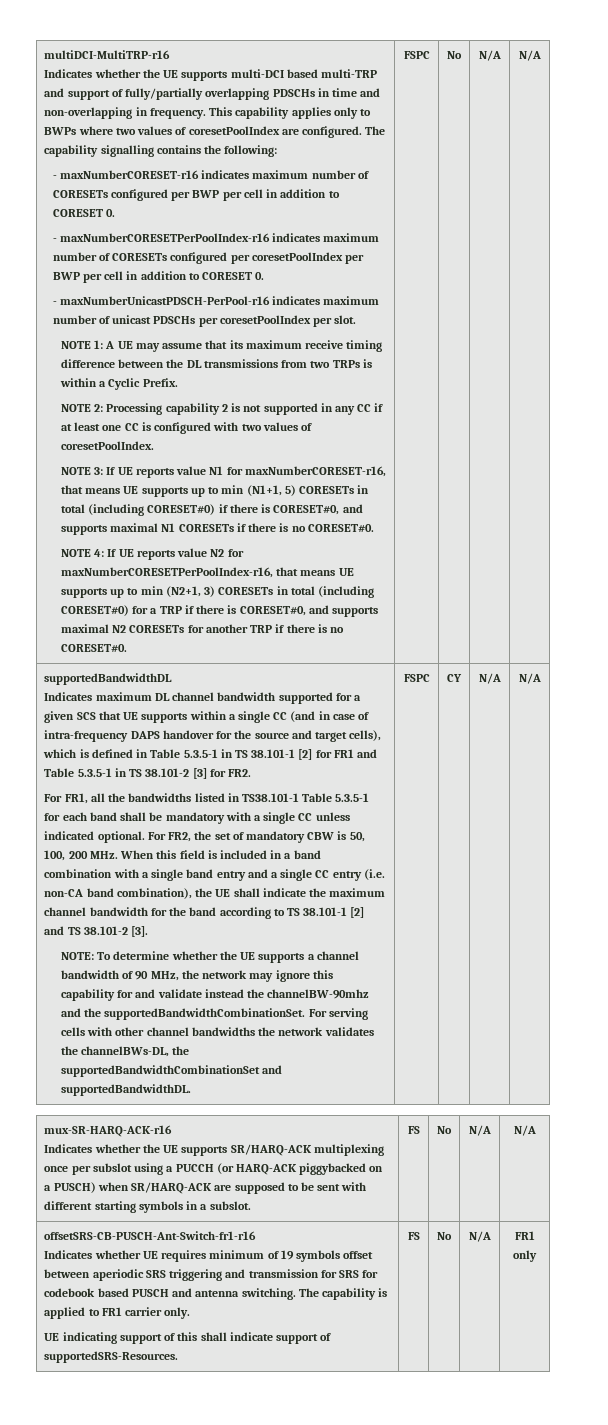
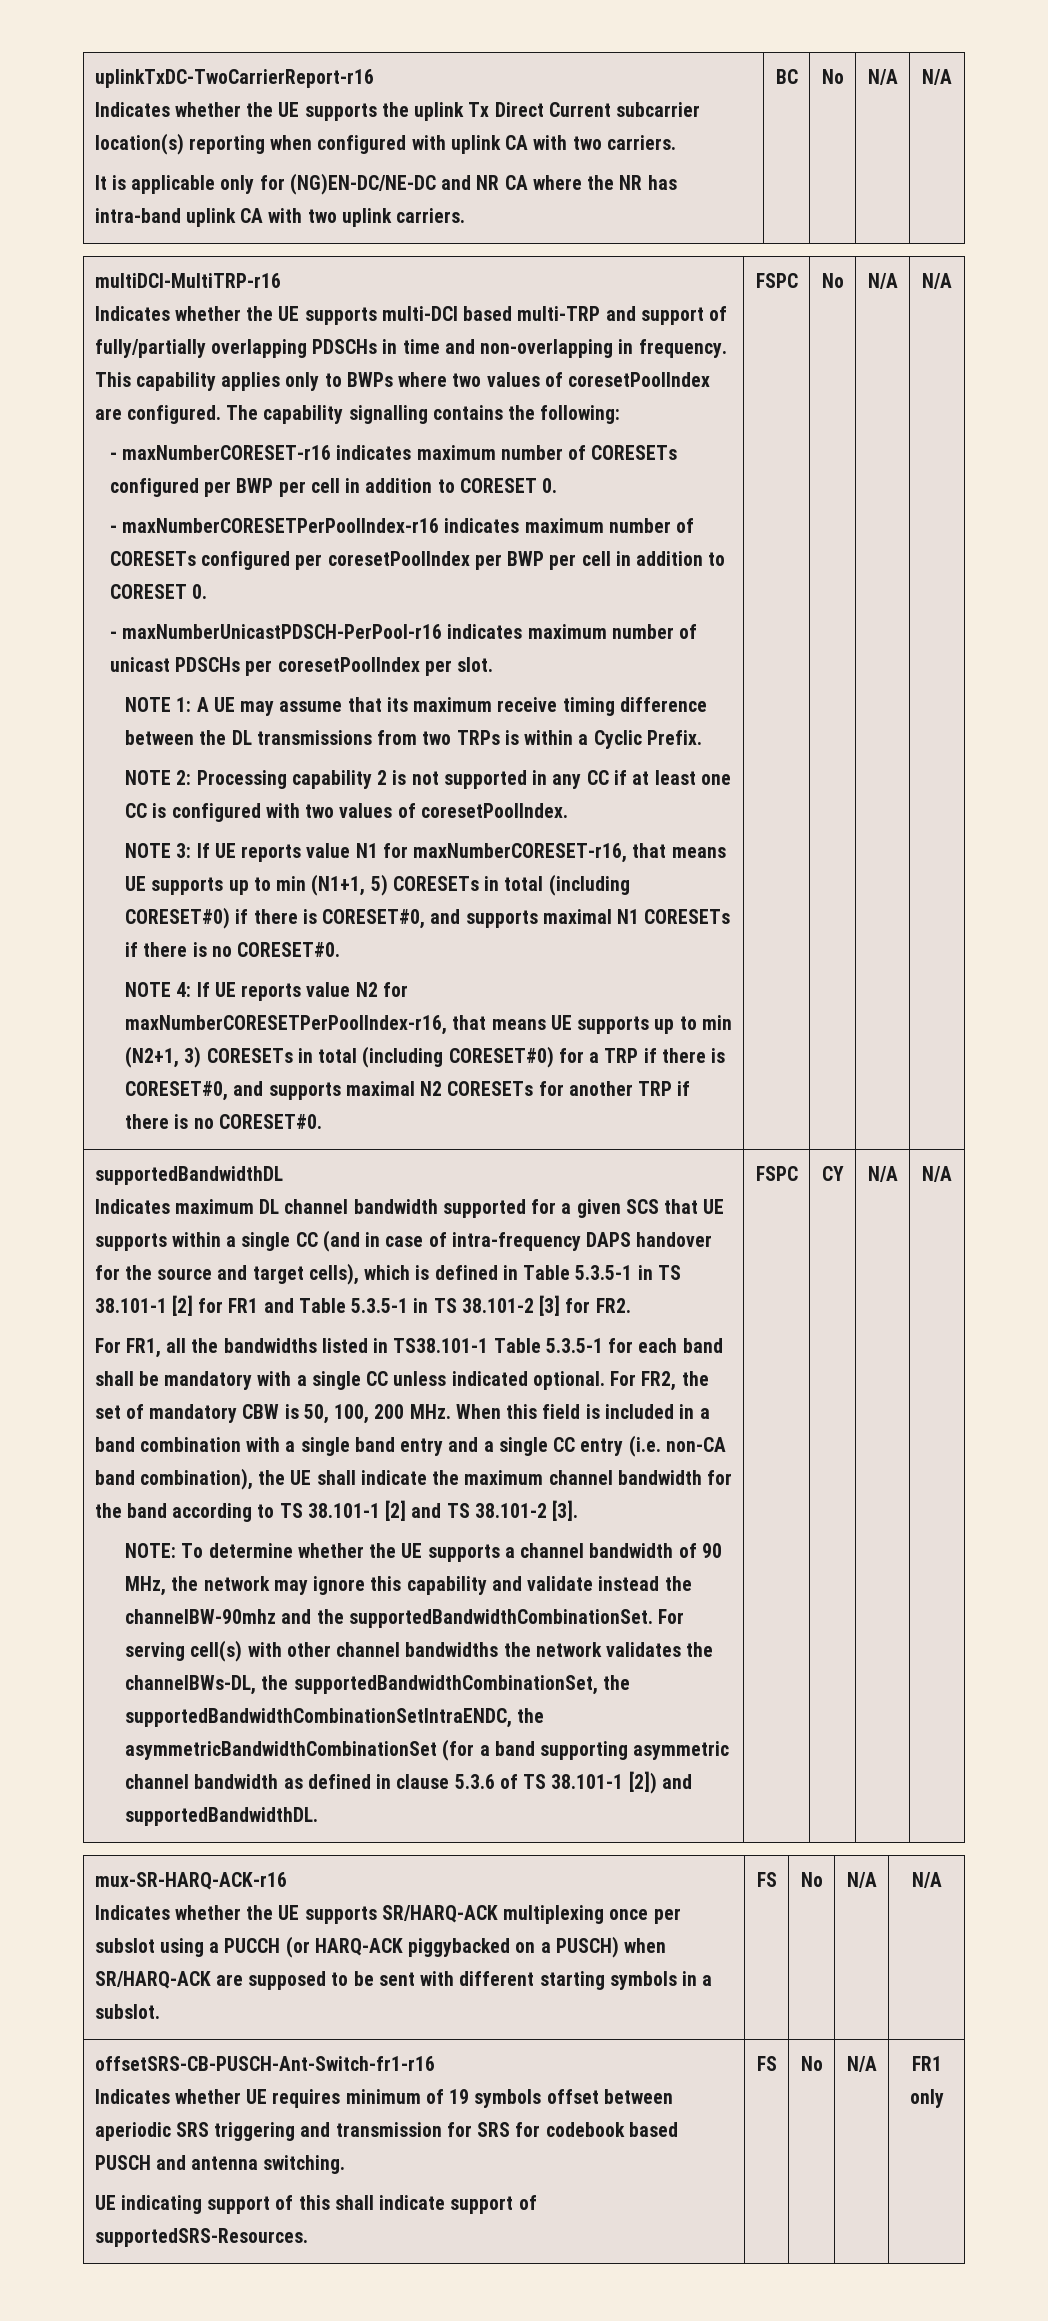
+ uplinkTxDC-TwoCarrierReport-r16
+ Indicates whether the UE supports the uplink Tx Direct Current subcarrier location(s) reporting when configured with uplink CA with two carriers.
+ It is applicable only for (NG)EN-DC/NE-DC and NR CA where the NR has intra-band uplink CA with two uplink carriers. | BC | No | N/A | N/A
- NOTE: To determine whether the UE supports a channel bandwidth of 90 MHz, the network may ignore this capability for and validate instead the channelBW-90mhz and the supportedBandwidthCombinationSet.
+ NOTE: To determine whether the UE supports a channel bandwidth of 90 MHz, the network may ignore this capability and validate instead the channelBW-90mhz and the supportedBandwidthCombinationSet.
- For serving cells with other channel bandwidths the network validates the channelBWs-DL, the supportedBandwidthCombinationSet and supportedBandwidthDL.
+ For serving cell(s) with other channel bandwidths the network validates the channelBWs-DL, the supportedBandwidthCombinationSet, the supportedBandwidthCombinationSetIntraENDC, the asymmetricBandwidthCombinationSet (for a band supporting asymmetric channel bandwidth as defined in clause 5.3.6 of TS 38.101-1 [2]) and supportedBandwidthDL.
- The capability is applied to FR1 carrier only.

